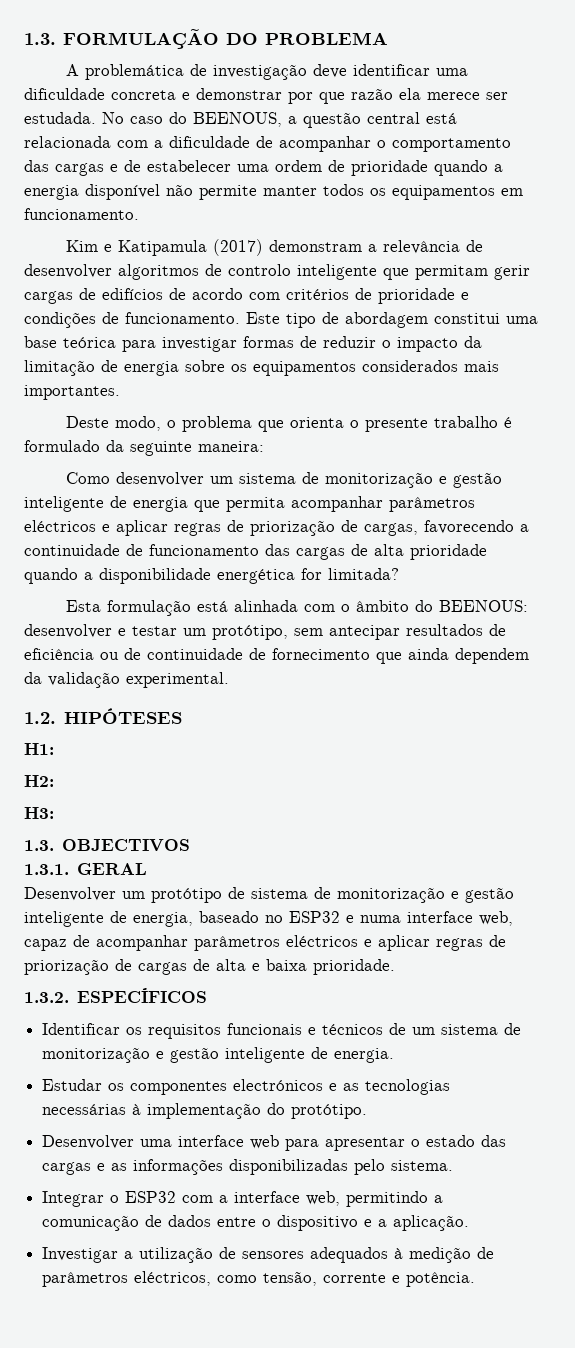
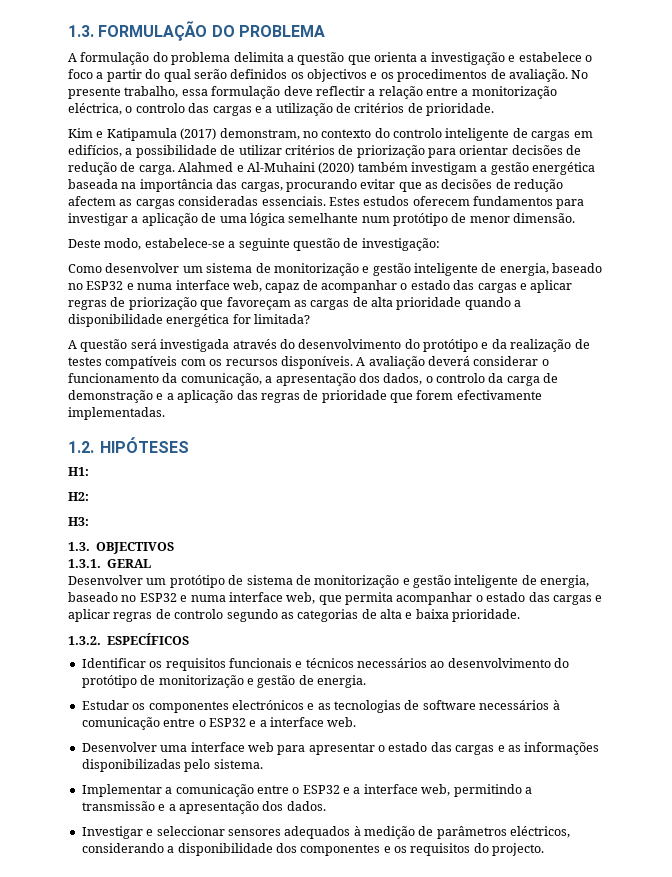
- A problemática de investigação deve identificar uma dificuldade concreta e demonstrar por que razão ela merece ser estudada. No caso do BEENOUS, a questão central está relacionada com a dificuldade de acompanhar o comportamento das cargas e de estabelecer uma ordem de prioridade quando a energia disponível não permite manter todos os equipamentos em funcionamento.
- Kim e Katipamula (2017) demonstram a relevância de desenvolver algoritmos de controlo inteligente que permitam gerir cargas de edifícios de acordo com critérios de prioridade e condições de funcionamento. Este tipo de abordagem constitui uma base teórica para investigar formas de reduzir o impacto da limitação de energia sobre os equipamentos considerados mais importantes.
- Deste modo, o problema que orienta o presente trabalho é formulado da seguinte maneira:
+ A formulação do problema delimita a questão que orienta a investigação e estabelece o foco a partir do qual serão definidos os objectivos e os procedimentos de avaliação. No presente trabalho, essa formulação deve reflectir a relação entre a monitorização eléctrica, o controlo das cargas e a utilização de critérios de prioridade.
+ Kim e Katipamula (2017) demonstram, no contexto do controlo inteligente de cargas em edifícios, a possibilidade de utilizar critérios de priorização para orientar decisões de redução de carga. Alahmed e Al-Muhaini (2020) também investigam a gestão energética baseada na importância das cargas, procurando evitar que as decisões de redução afectem as cargas consideradas essenciais. Estes estudos oferecem fundamentos para investigar a aplicação de uma lógica semelhante num protótipo de menor dimensão.
+ Deste modo, estabelece-se a seguinte questão de investigação:
- Como desenvolver um sistema de monitorização e gestão inteligente de energia que permita acompanhar parâmetros eléctricos e aplicar regras de priorização de cargas, favorecendo a continuidade de funcionamento das cargas de alta prioridade quando a disponibilidade energética for limitada?
+ Como desenvolver um sistema de monitorização e gestão inteligente de energia, baseado no ESP32 e numa interface web, capaz de acompanhar o estado das cargas e aplicar regras de priorização que favoreçam as cargas de alta prioridade quando a disponibilidade energética for limitada?
- Esta formulação está alinhada com o âmbito do BEENOUS: desenvolver e testar um protótipo, sem antecipar resultados de eficiência ou de continuidade de fornecimento que ainda dependem da validação experimental.
+ A questão será investigada através do desenvolvimento do protótipo e da realização de testes compatíveis com os recursos disponíveis. A avaliação deverá considerar o funcionamento da comunicação, a apresentação dos dados, o controlo da carga de demonstração e a aplicação das regras de prioridade que forem efectivamente implementadas.
- Desenvolver um protótipo de sistema de monitorização e gestão inteligente de energia, baseado no ESP32 e numa interface web, capaz de acompanhar parâmetros eléctricos e aplicar regras de priorização de cargas de alta e baixa prioridade.
+ Desenvolver um protótipo de sistema de monitorização e gestão inteligente de energia, baseado no ESP32 e numa interface web, que permita acompanhar o estado das cargas e aplicar regras de controlo segundo as categorias de alta e baixa prioridade.
- Identificar os requisitos funcionais e técnicos de um sistema de monitorização e gestão inteligente de energia.
+ Identificar os requisitos funcionais e técnicos necessários ao desenvolvimento do protótipo de monitorização e gestão de energia.
- Estudar os componentes electrónicos e as tecnologias necessárias à implementação do protótipo.
+ Estudar os componentes electrónicos e as tecnologias de software necessários à comunicação entre o ESP32 e a interface web.
- Integrar o ESP32 com a interface web, permitindo a comunicação de dados entre o dispositivo e a aplicação.
- Investigar a utilização de sensores adequados à medição de parâmetros eléctricos, como tensão, corrente e potência.
+ Implementar a comunicação entre o ESP32 e a interface web, permitindo a transmissão e a apresentação dos dados.
+ Investigar e seleccionar sensores adequados à medição de parâmetros eléctricos, considerando a disponibilidade dos componentes e os requisitos do projecto.

